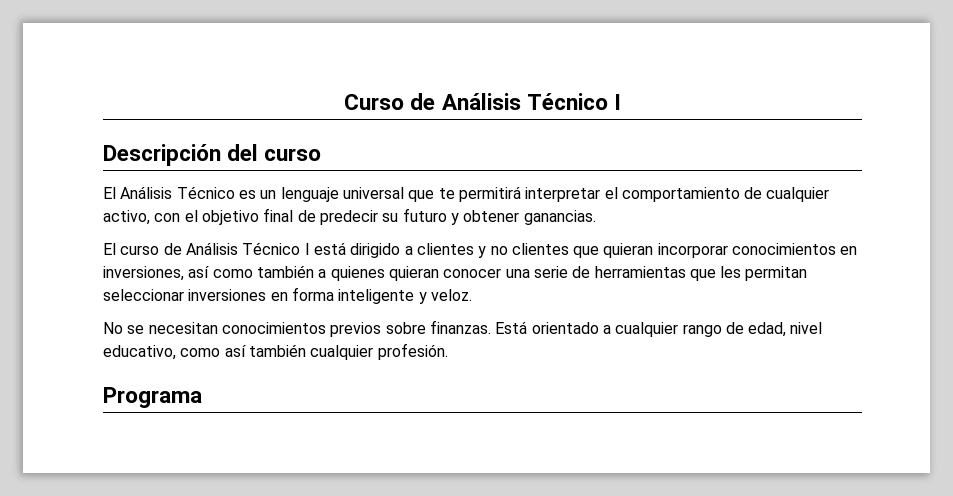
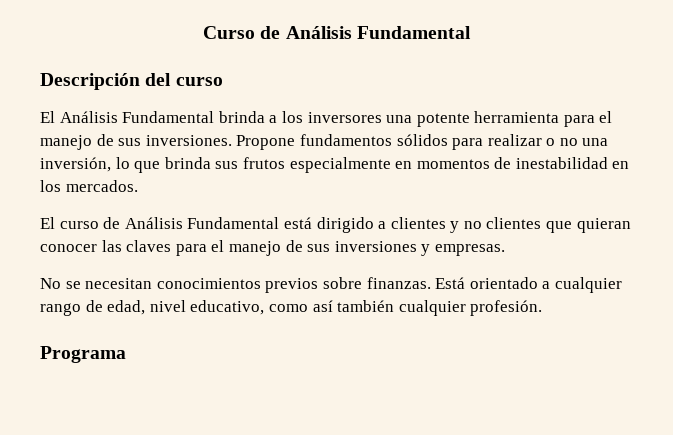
- Curso de Análisis Técnico I
+ Curso de Análisis Fundamental
- El Análisis Técnico es un lenguaje universal que te permitirá interpretar el comportamiento de cualquier activo, con el objetivo final de predecir su futuro y obtener ganancias.
+ El Análisis Fundamental brinda a los inversores una potente herramienta para el manejo de sus inversiones. Propone fundamentos sólidos para realizar o no una inversión, lo que brinda sus frutos especialmente en momentos de inestabilidad en los mercados.
- El curso de Análisis Técnico I está dirigido a clientes y no clientes que quieran incorporar conocimientos en inversiones, así como también a quienes quieran conocer una serie de herramientas que les permitan seleccionar inversiones en forma inteligente y veloz.
+ El curso de Análisis Fundamental está dirigido a clientes y no clientes que quieran conocer las claves para el manejo de sus inversiones y empresas.

